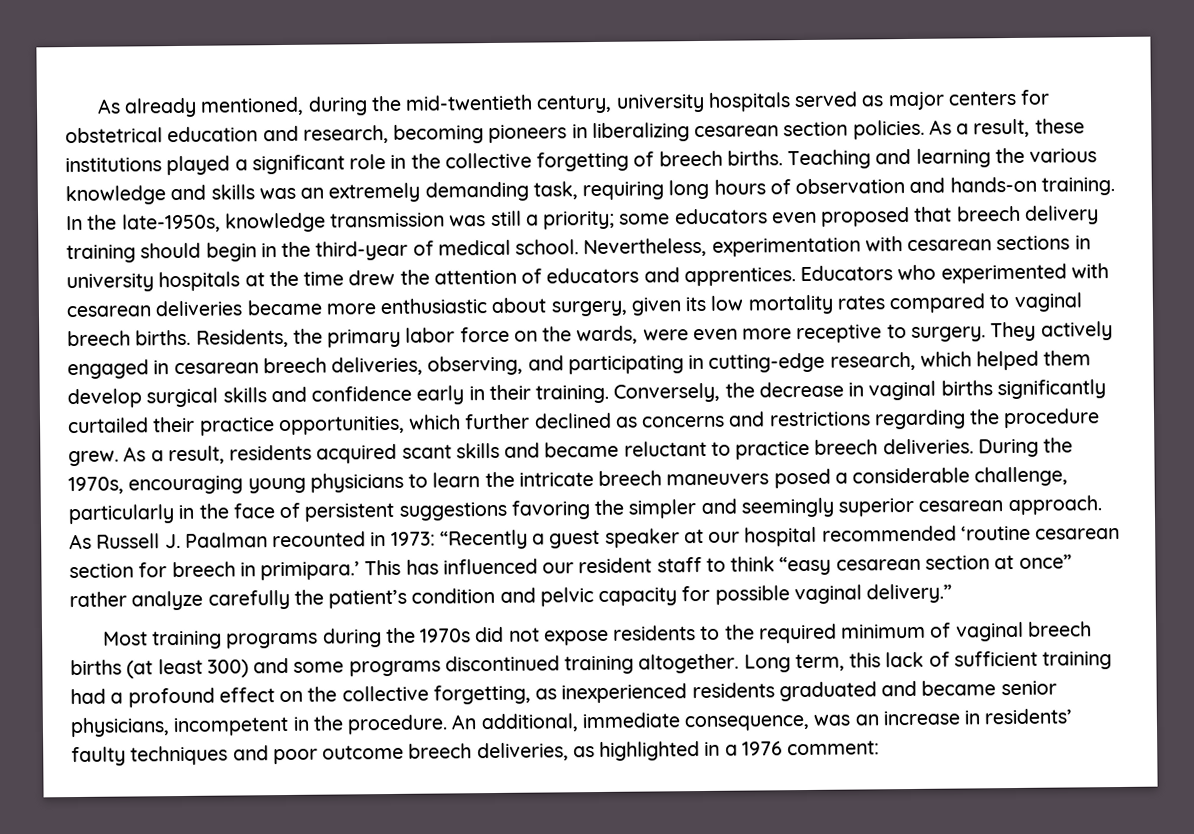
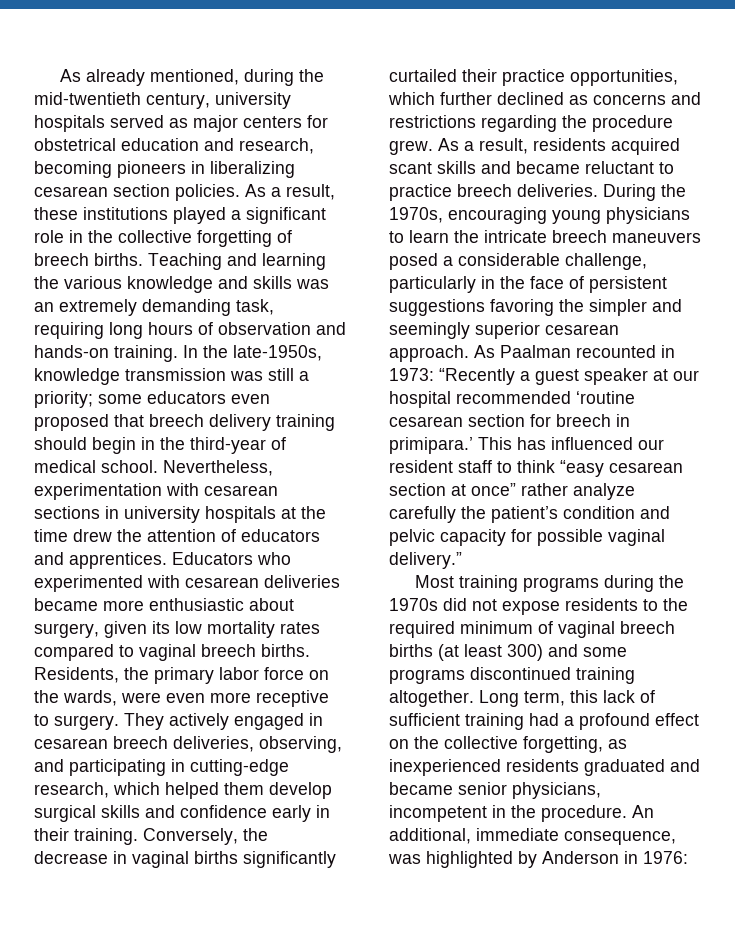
- As Russell J. Paalman recounted in 1973: “Recently a guest speaker at our hospital recommended ‘routine cesarean section for breech in primipara.’
+ As Paalman recounted in 1973: “Recently a guest speaker at our hospital recommended ‘routine cesarean section for breech in primipara.’
- An additional, immediate consequence, was an increase in residents’ faulty techniques and poor outcome breech deliveries, as highlighted in a 1976 comment:
+ An additional, immediate consequence, was highlighted by Anderson in 1976:

